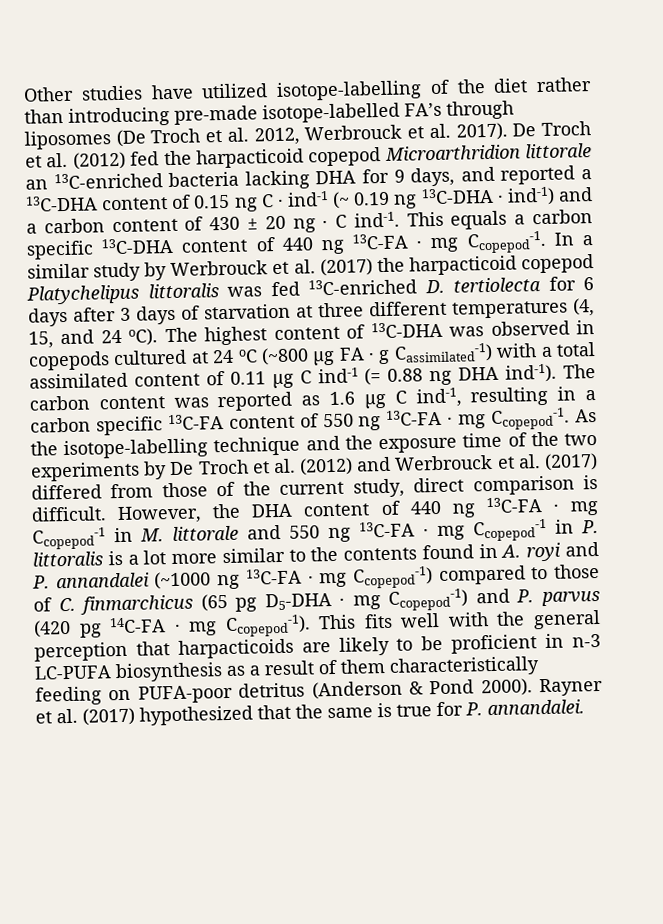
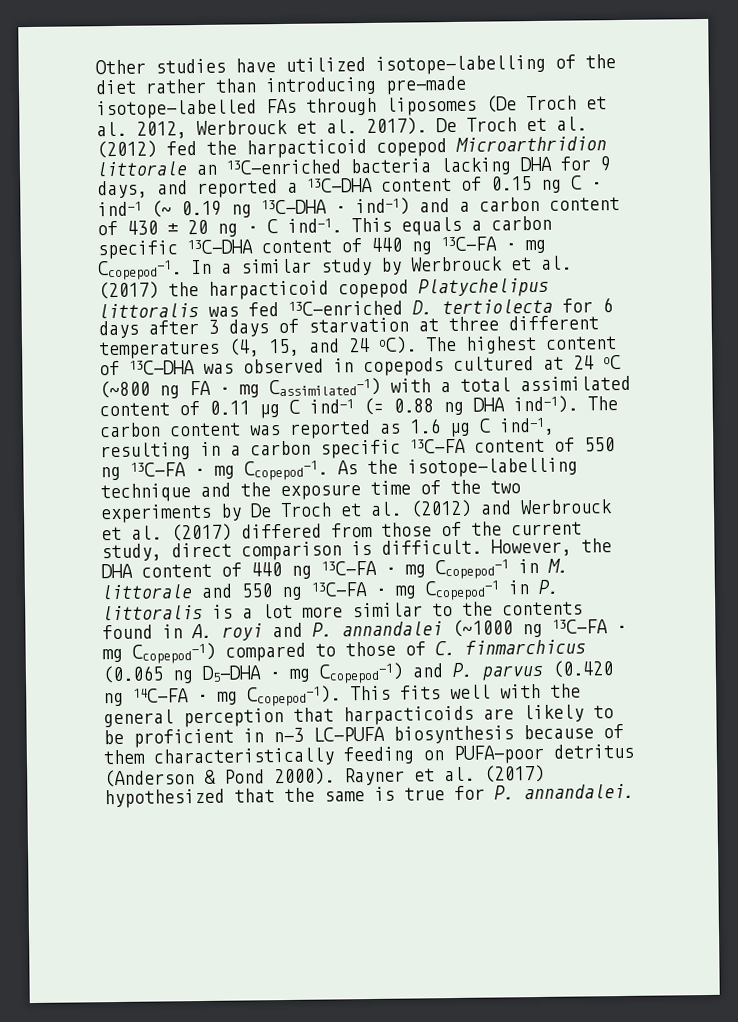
- Other studies have utilized isotope-labelling of the diet rather than introducing pre-made isotope-labelled FA’s through liposomes (De Troch et al. 2012, Werbrouck et al. 2017).
+ Other studies have utilized isotope-labelling of the diet rather than introducing pre-made isotope-labelled FAs through liposomes (De Troch et al. 2012, Werbrouck et al. 2017).
- The highest content of 13C-DHA was observed in copepods cultured at 24 oC (~800 µg FA · g Cassimilated-1) with a total assimilated content of 0.11 µg C ind-1 (= 0.88 ng DHA ind-1).
+ The highest content of 13C-DHA was observed in copepods cultured at 24 oC (~800 ng FA · mg Cassimilated-1) with a total assimilated content of 0.11 µg C ind-1 (= 0.88 ng DHA ind-1).
- However, the DHA content of 440 ng 13C-FA · mg Ccopepod-1 in M. littorale and 550 ng 13C-FA · mg Ccopepod-1 in P. littoralis is a lot more similar to the contents found in A. royi and P. annandalei (~1000 ng 13C-FA · mg Ccopepod-1) compared to those of C. finmarchicus (65 pg D5-DHA · mg Ccopepod-1) and P. parvus (420 pg 14C-FA · mg Ccopepod-1).
+ However, the DHA content of 440 ng 13C-FA · mg Ccopepod-1 in M. littorale and 550 ng 13C-FA · mg Ccopepod-1 in P. littoralis is a lot more similar to the contents found in A. royi and P. annandalei (~1000 ng 13C-FA · mg Ccopepod-1) compared to those of C. finmarchicus (0.065 ng D5-DHA · mg Ccopepod-1) and P. parvus (0.420 ng 14C-FA · mg Ccopepod-1).
- This fits well with the general perception that harpacticoids are likely to be proficient in n-3 LC-PUFA biosynthesis as a result of them characteristically feeding on PUFA-poor detritus (Anderson & Pond 2000).
+ This fits well with the general perception that harpacticoids are likely to be proficient in n-3 LC-PUFA biosynthesis because of them characteristically feeding on PUFA-poor detritus (Anderson & Pond 2000).

